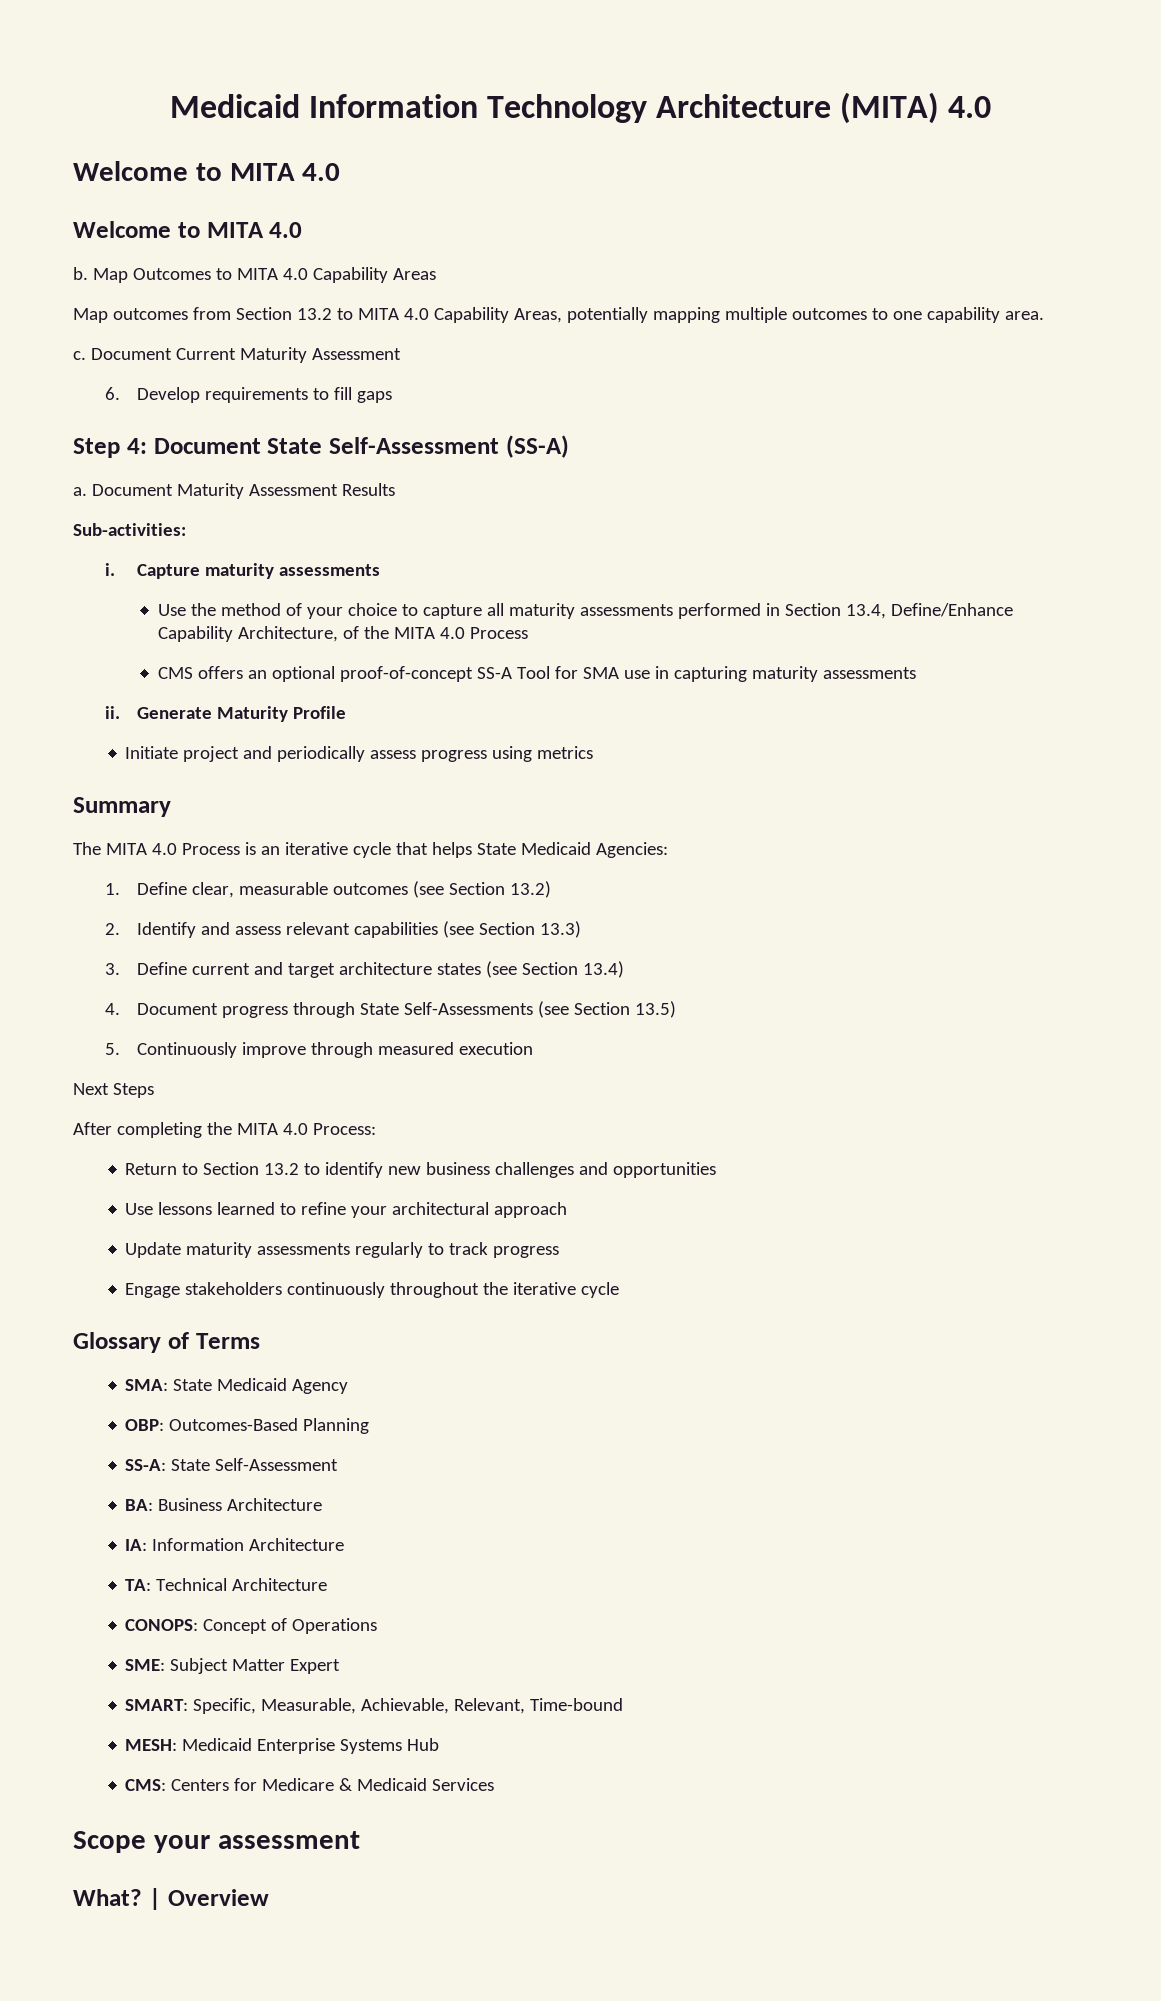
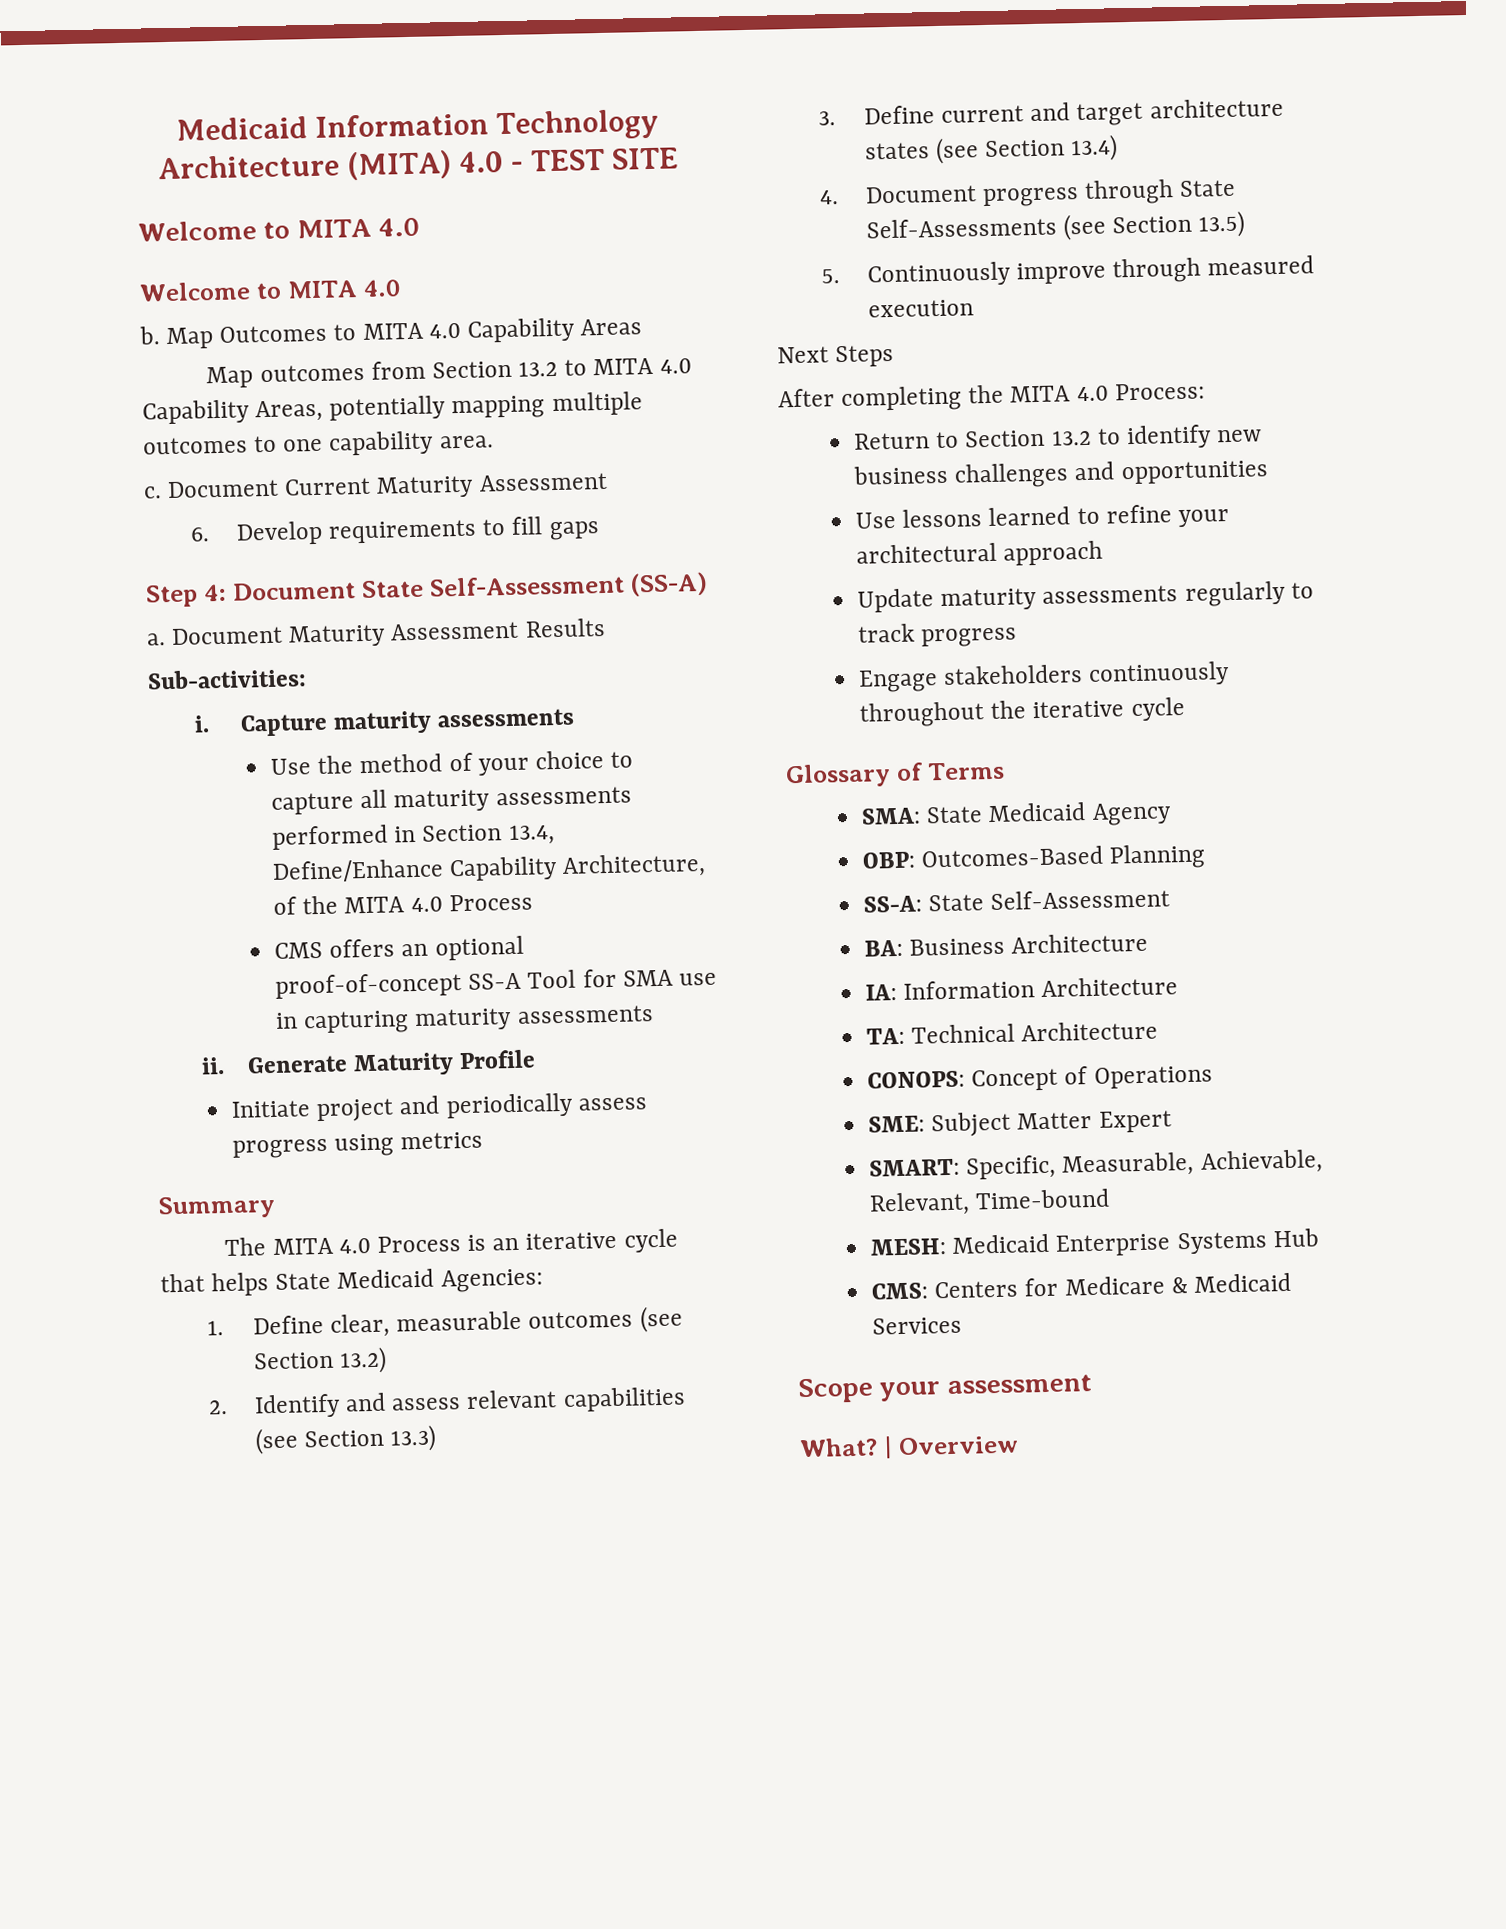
- Medicaid Information Technology Architecture (MITA) 4.0
+ Medicaid Information Technology Architecture (MITA) 4.0 - TEST SITE

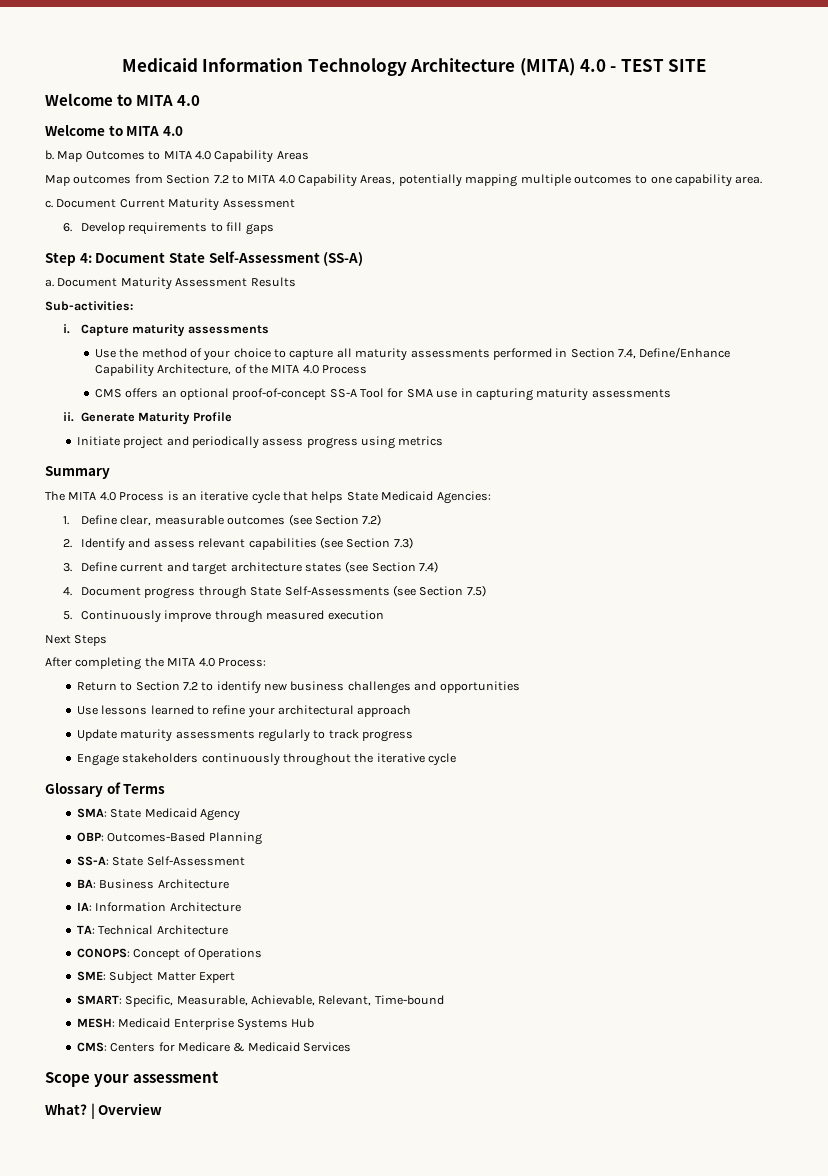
- Map outcomes from Section 13.2 to MITA 4.0 Capability Areas, potentially mapping multiple outcomes to one capability area.
+ Map outcomes from Section 7.2 to MITA 4.0 Capability Areas, potentially mapping multiple outcomes to one capability area.
- Use the method of your choice to capture all maturity assessments performed in Section 13.4, Define/Enhance Capability Architecture, of the MITA 4.0 Process
+ Use the method of your choice to capture all maturity assessments performed in Section 7.4, Define/Enhance Capability Architecture, of the MITA 4.0 Process
- 1. Define clear, measurable outcomes (see Section 13.2)
+ 1. Define clear, measurable outcomes (see Section 7.2)
- 2. Identify and assess relevant capabilities (see Section 13.3)
+ 2. Identify and assess relevant capabilities (see Section 7.3)
- 3. Define current and target architecture states (see Section 13.4)
+ 3. Define current and target architecture states (see Section 7.4)
- 4. Document progress through State Self-Assessments (see Section 13.5)
+ 4. Document progress through State Self-Assessments (see Section 7.5)
- Return to Section 13.2 to identify new business challenges and opportunities
+ Return to Section 7.2 to identify new business challenges and opportunities

